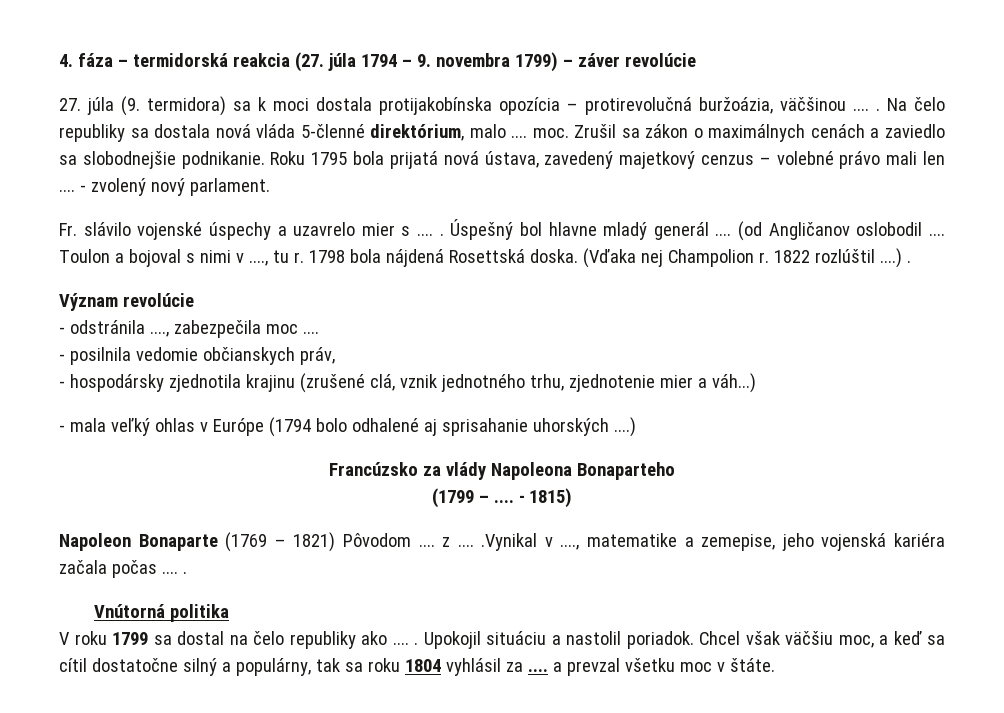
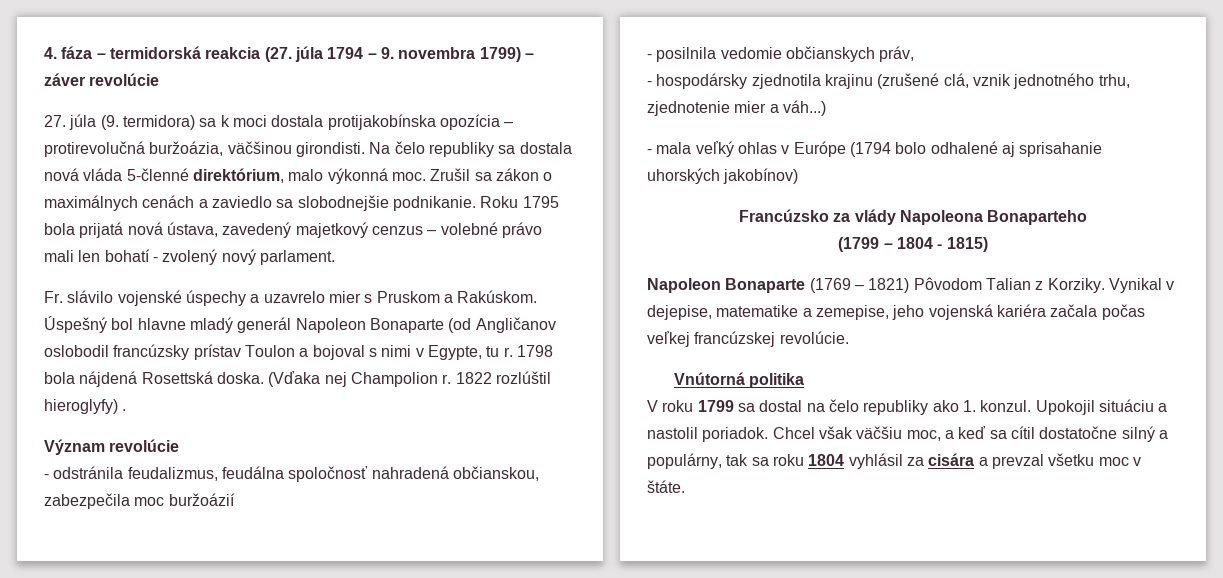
- 27. júla (9. termidora) sa k moci dostala protijakobínska opozícia – protirevolučná buržoázia, väčšinou .... .
+ 27. júla (9. termidora) sa k moci dostala protijakobínska opozícia – protirevolučná buržoázia, väčšinou girondisti.
- Na čelo republiky sa dostala nová vláda 5-členné direktórium, malo .... moc.
+ Na čelo republiky sa dostala nová vláda 5-členné direktórium, malo výkonná moc.
- Roku 1795 bola prijatá nová ústava, zavedený majetkový cenzus – volebné právo mali len .... - zvolený nový parlament.
+ Roku 1795 bola prijatá nová ústava, zavedený majetkový cenzus – volebné právo mali len bohatí - zvolený nový parlament.
- Fr. slávilo vojenské úspechy a uzavrelo mier s .... .
+ Fr. slávilo vojenské úspechy a uzavrelo mier s Pruskom a Rakúskom.
- Úspešný bol hlavne mladý generál .... (od Angličanov oslobodil .... Toulon a bojoval s nimi v ...., tu r.
+ Úspešný bol hlavne mladý generál Napoleon Bonaparte (od Angličanov oslobodil francúzsky prístav Toulon a bojoval s nimi v Egypte, tu r.
- 1822 rozlúštil ....) .
+ 1822 rozlúštil hieroglyfy) .
- - odstránila ...., zabezpečila moc ....
+ - odstránila feudalizmus, feudálna spoločnosť nahradená občianskou, zabezpečila moc buržoázií
- - mala veľký ohlas v Európe (1794 bolo odhalené aj sprisahanie uhorských ....)
+ - mala veľký ohlas v Európe (1794 bolo odhalené aj sprisahanie uhorských jakobínov)
- (1799 – .... - 1815)
+ (1799 – 1804 - 1815)
- Napoleon Bonaparte (1769 – 1821) Pôvodom .... z .... .Vynikal v ...., matematike a zemepise, jeho vojenská kariéra začala počas .... .
+ Napoleon Bonaparte (1769 – 1821) Pôvodom Talian z Korziky. Vynikal v dejepise, matematike a zemepise, jeho vojenská kariéra začala počas veľkej francúzskej revolúcie.
- V roku 1799 sa dostal na čelo republiky ako .... .
+ V roku 1799 sa dostal na čelo republiky ako 1. konzul.
- Chcel však väčšiu moc, a keď sa cítil dostatočne silný a populárny, tak sa roku 1804 vyhlásil za .... a prevzal všetku moc v štáte.
+ Chcel však väčšiu moc, a keď sa cítil dostatočne silný a populárny, tak sa roku 1804 vyhlásil za cisára a prevzal všetku moc v štáte.

